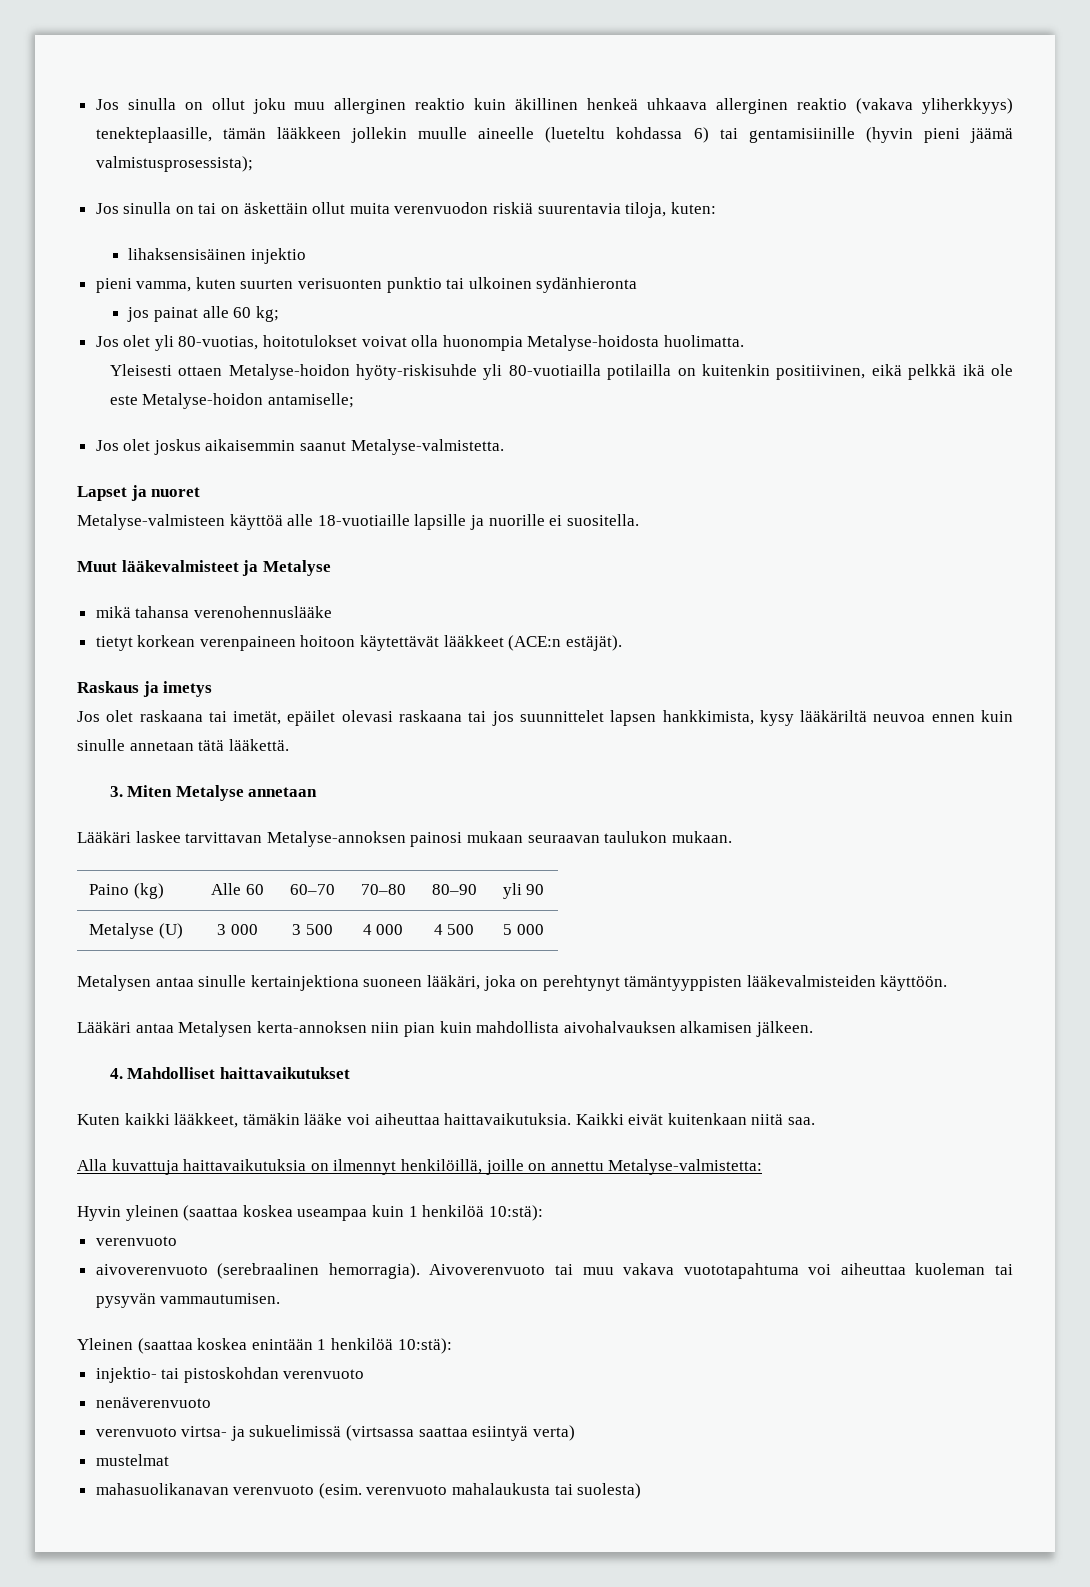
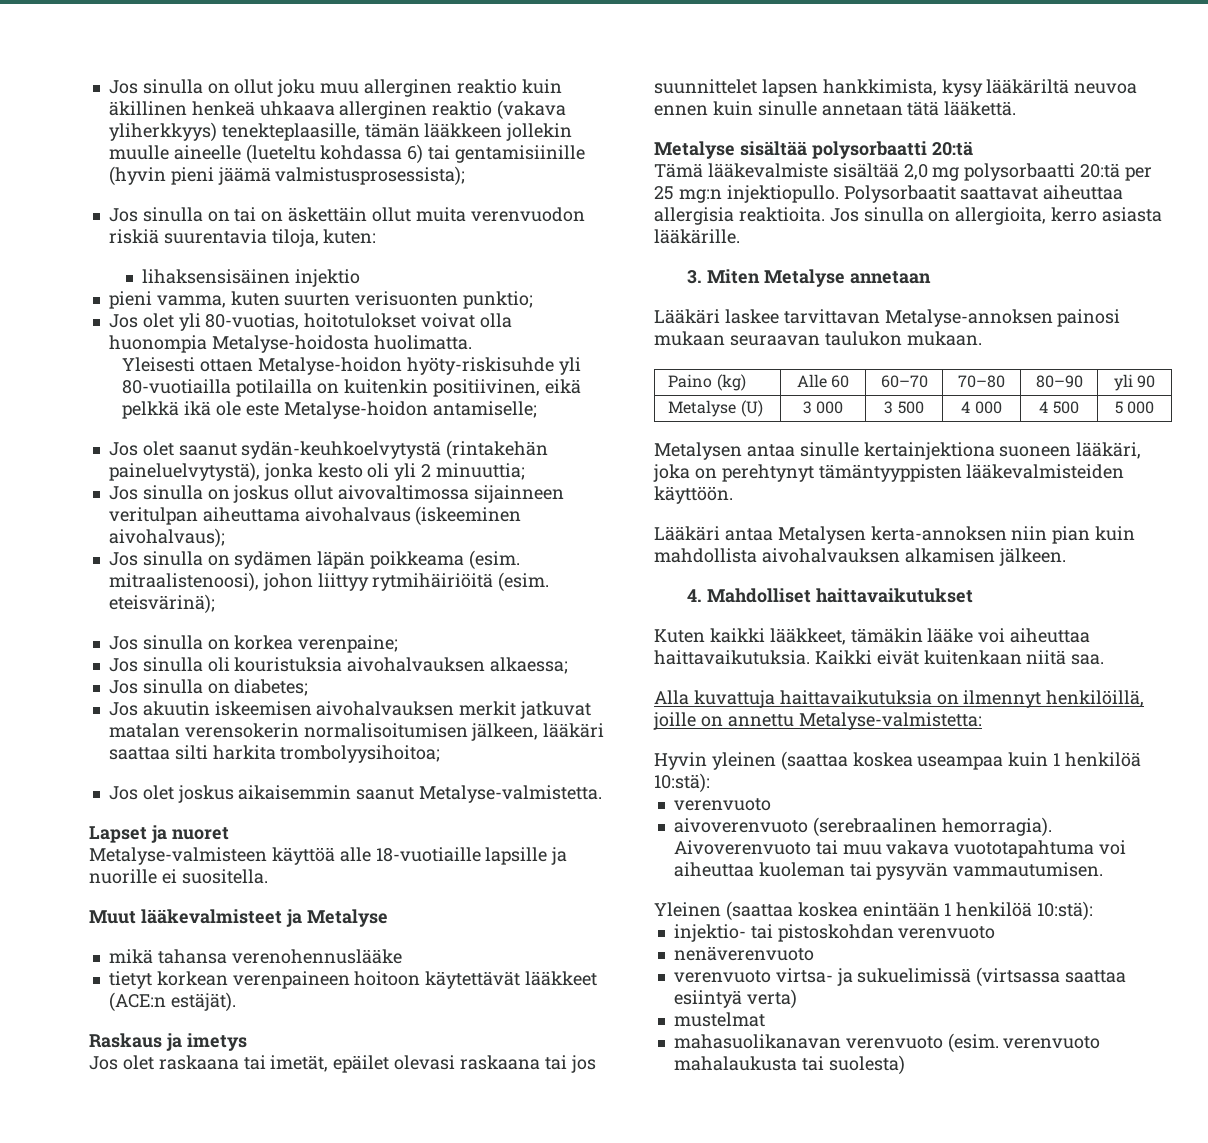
- pieni vamma, kuten suurten verisuonten punktio tai ulkoinen sydänhieronta
- jos painat alle 60 kg;
+ pieni vamma, kuten suurten verisuonten punktio;
+ Jos olet saanut sydän-keuhkoelvytystä (rintakehän paineluelvytystä), jonka kesto oli yli 2 minuuttia;
+ Jos sinulla on joskus ollut aivovaltimossa sijainneen veritulpan aiheuttama aivohalvaus (iskeeminen aivohalvaus);
+ Jos sinulla on sydämen läpän poikkeama (esim. mitraalistenoosi), johon liittyy rytmihäiriöitä (esim. eteisvärinä);
+ Jos sinulla on korkea verenpaine;
+ Jos sinulla oli kouristuksia aivohalvauksen alkaessa;
+ Jos sinulla on diabetes;
+ Jos akuutin iskeemisen aivohalvauksen merkit jatkuvat matalan verensokerin normalisoitumisen jälkeen, lääkäri saattaa silti harkita trombolyysihoitoa;
+ Metalyse sisältää polysorbaatti 20:tä
+ Tämä lääkevalmiste sisältää 2,0 mg polysorbaatti 20:tä per 25 mg:n injektiopullo. Polysorbaatit saattavat aiheuttaa allergisia reaktioita. Jos sinulla on allergioita, kerro asiasta lääkärille.

